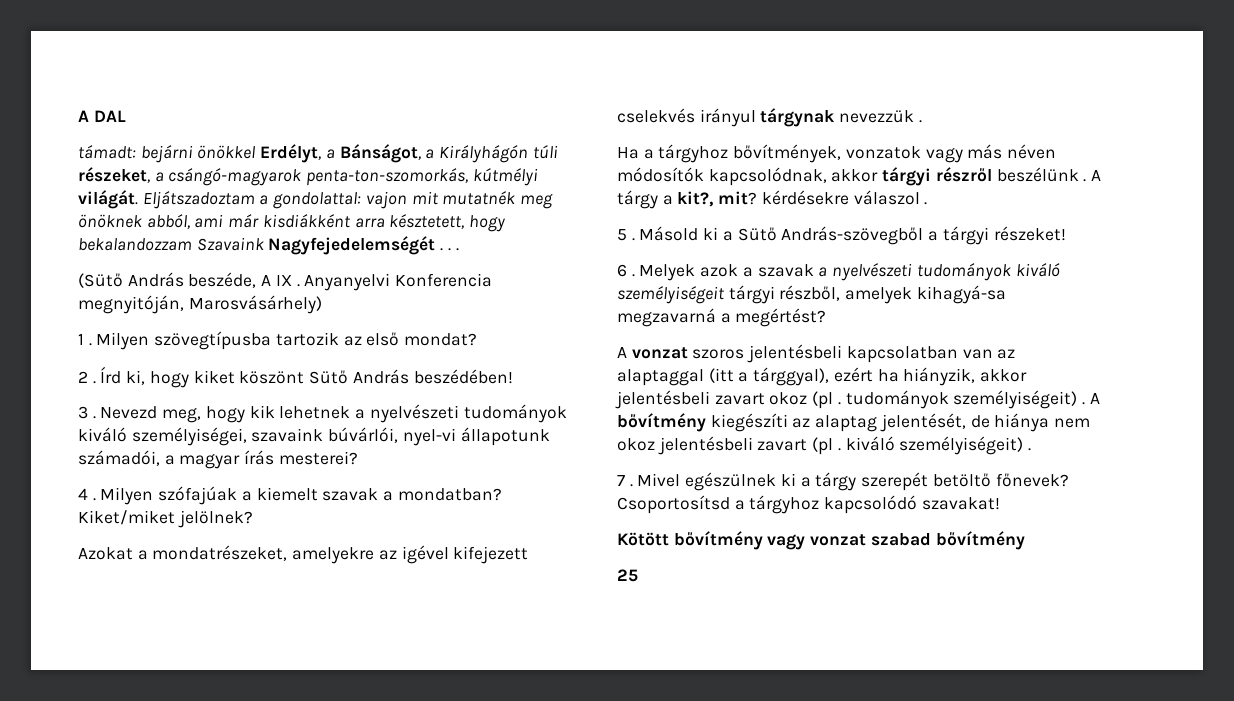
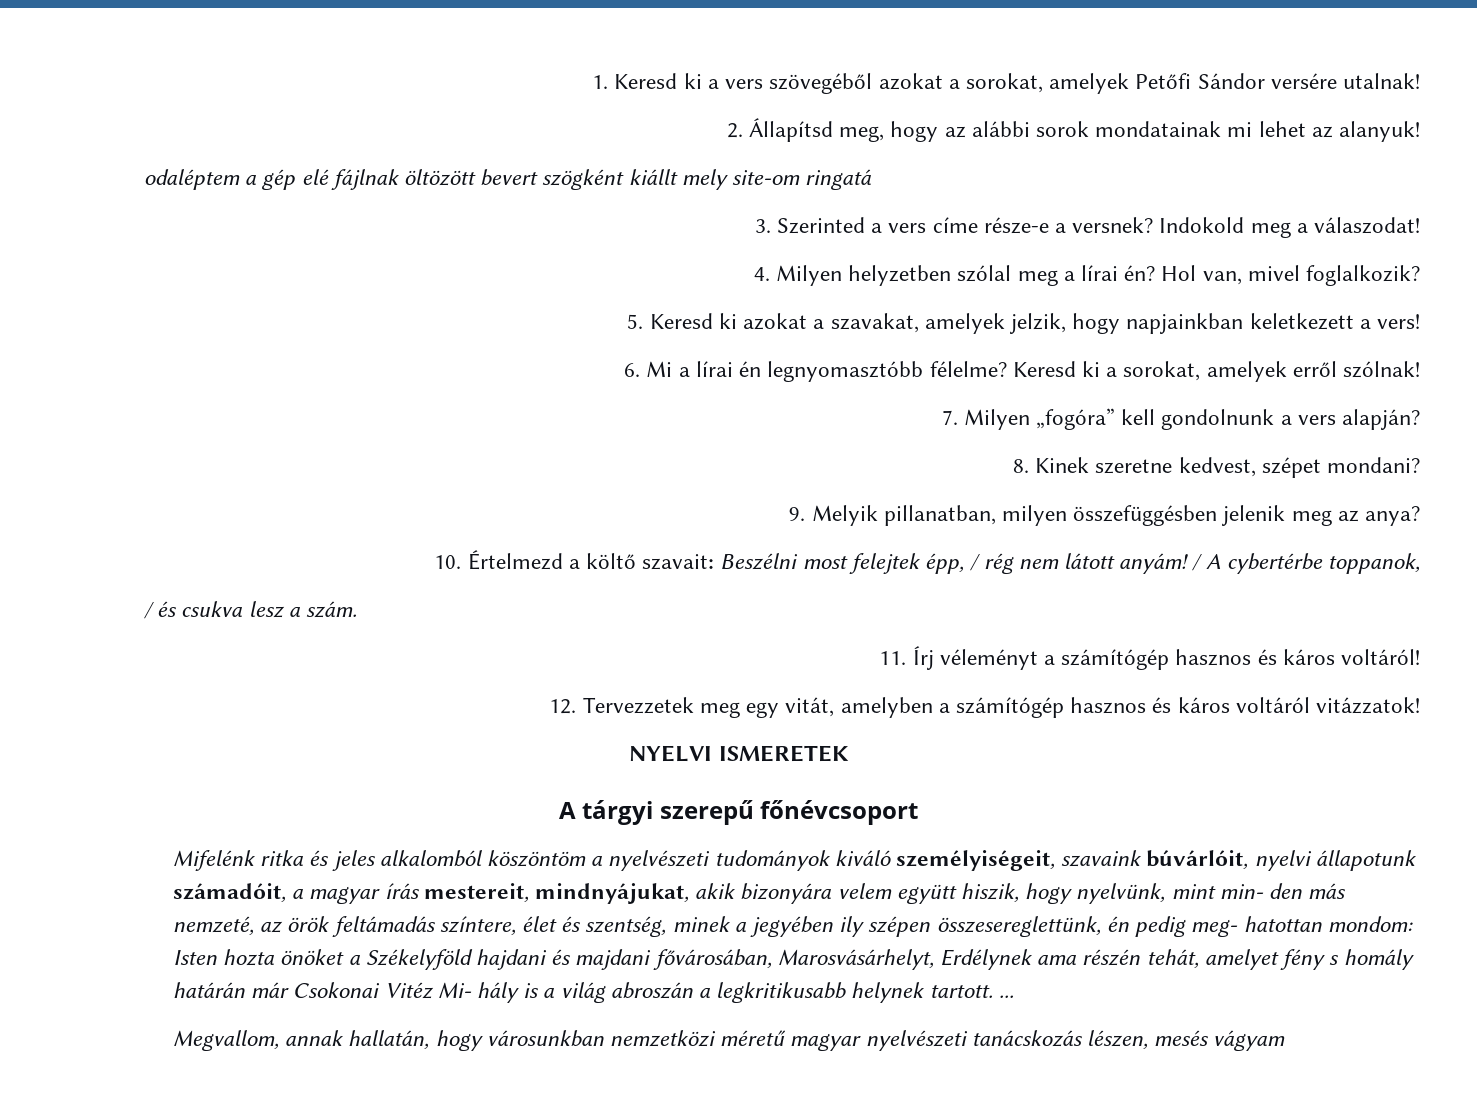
- A DAL
- támadt: bejárni önökkel Erdélyt, a Bánságot, a Királyhágón túli részeket, a csángó-magyarok penta-ton-szomorkás, kútmélyi világát. Eljátszadoztam a gondolattal: vajon mit mutatnék meg önöknek abból, ami már kisdiákként arra késztetett, hogy bekalandozzam Szavaink Nagyfejedelemségét . . .
- (Sütő András beszéde, A IX . Anyanyelvi Konferencia megnyitóján, Marosvásárhely)
- 1 . Milyen szövegtípusba tartozik az első mondat?
- 2 . Írd ki, hogy kiket köszönt Sütő András beszédében!
- 3 . Nevezd meg, hogy kik lehetnek a nyelvészeti tudományok kiváló személyiségei, szavaink búvárlói, nyel-vi állapotunk számadói, a magyar írás mesterei?
- 4 . Milyen szófajúak a kiemelt szavak a mondatban? Kiket/miket jelölnek?
- Azokat a mondatrészeket, amelyekre az igével kifejezett cselekvés irányul tárgynak nevezzük .
- Ha a tárgyhoz bővítmények, vonzatok vagy más néven módosítók kapcsolódnak, akkor tárgyi részről beszélünk . A tárgy a kit?, mit? kérdésekre válaszol .
- 5 . Másold ki a Sütő András-szövegből a tárgyi részeket!
- 6 . Melyek azok a szavak a nyelvészeti tudományok kiváló személyiségeit tárgyi részből, amelyek kihagyá-sa megzavarná a megértést?
- A vonzat szoros jelentésbeli kapcsolatban van az alaptaggal (itt a tárggyal), ezért ha hiányzik, akkor jelentésbeli zavart okoz (pl . tudományok személyiségeit) . A bővítmény kiegészíti az alaptag jelentését, de hiánya nem okoz jelentésbeli zavart (pl . kiváló személyiségeit) .
- 7 . Mivel egészülnek ki a tárgy szerepét betöltő főnevek? Csoportosítsd a tárgyhoz kapcsolódó szavakat!
- Kötött bővítmény vagy vonzat szabad bővítmény
- 25
+ 1. Keresd ki a vers szövegéből azokat a sorokat, amelyek Petőfi Sándor versére utalnak!
+ 2. Állapítsd meg, hogy az alábbi sorok mondatainak mi lehet az alanyuk!
+ odaléptem a gép elé fájlnak öltözött bevert szögként kiállt mely site-om ringatá
+ 3. Szerinted a vers címe része-e a versnek? Indokold meg a válaszodat!
+ 4. Milyen helyzetben szólal meg a lírai én? Hol van, mivel foglalkozik?
+ 5. Keresd ki azokat a szavakat, amelyek jelzik, hogy napjainkban keletkezett a vers!
+ 6. Mi a lírai én legnyomasztóbb félelme? Keresd ki a sorokat, amelyek erről szólnak!
+ 7. Milyen „fogóra” kell gondolnunk a vers alapján?
+ 8. Kinek szeretne kedvest, szépet mondani?
+ 9. Melyik pillanatban, milyen összefüggésben jelenik meg az anya?
+ 10. Értelmezd a költő szavait: Beszélni most felejtek épp, / rég nem látott anyám! / A cybertérbe toppanok,
+ / és csukva lesz a szám.
+ 11. Írj véleményt a számítógép hasznos és káros voltáról!
+ 12. Tervezzetek meg egy vitát, amelyben a számítógép hasznos és káros voltáról vitázzatok!
+ NYELVI ISMERETEK
+ A tárgyi szerepű főnévcsoport
+ Mifelénk ritka és jeles alkalomból köszöntöm a nyelvészeti tudományok kiváló személyiségeit, szavaink búvárlóit, nyelvi állapotunk számadóit, a magyar írás mestereit, mindnyájukat, akik bizonyára velem együtt hiszik, hogy nyelvünk, mint min- den más nemzeté, az örök feltámadás színtere, élet és szentség, minek a jegyében ily szépen összesereglettünk, én pedig meg- hatottan mondom: Isten hozta önöket a Székelyföld hajdani és majdani fővárosában, Marosvásárhelyt, Erdélynek ama részén tehát, amelyet fény s homály határán már Csokonai Vitéz Mi- hály is a világ abroszán a legkritikusabb helynek tartott. ...
+ Megvallom, annak hallatán, hogy városunkban nemzetközi méretű magyar nyelvészeti tanácskozás lészen, mesés vágyam

